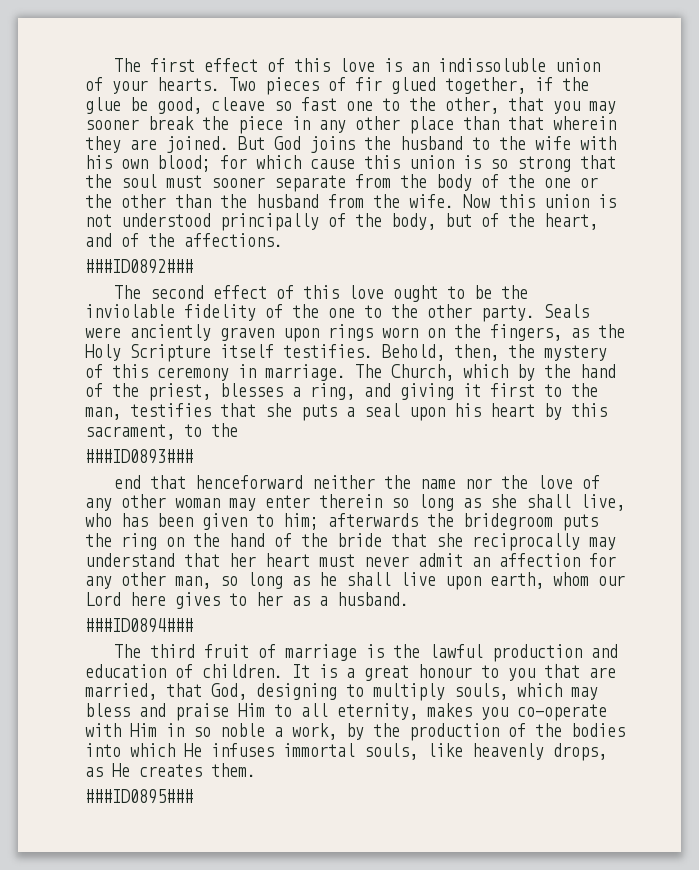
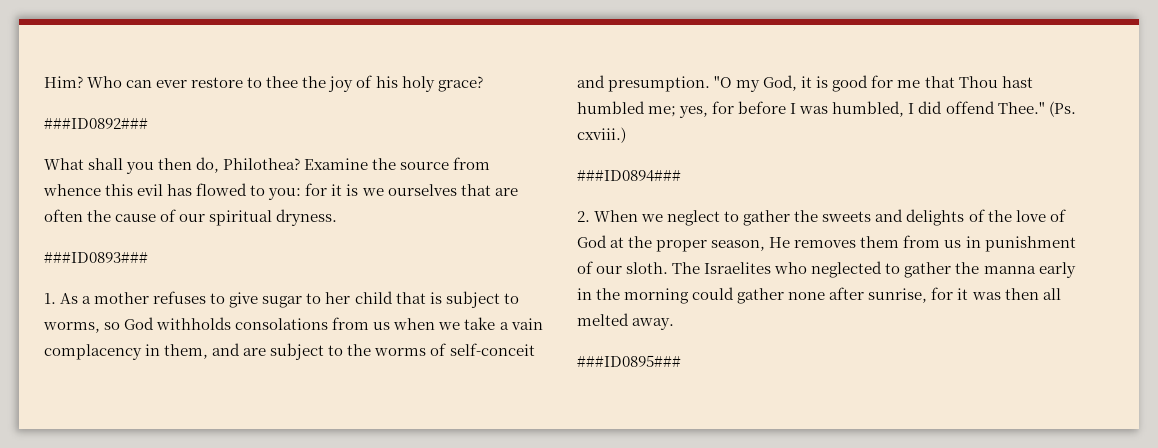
- The first effect of this love is an indissoluble union of your hearts. Two pieces of fir glued together, if the glue be good, cleave so fast one to the other, that you may sooner break the piece in any other place than that wherein they are joined. But God joins the husband to the wife with his own blood; for which cause this union is so strong that the soul must sooner separate from the body of the one or the other than the husband from the wife. Now this union is not understood principally of the body, but of the heart, and of the affections.
+ Him? Who can ever restore to thee the joy of his holy grace?
  ###ID0892###
- The second effect of this love ought to be the inviolable fidelity of the one to the other party. Seals were anciently graven upon rings worn on the fingers, as the Holy Scripture itself testifies. Behold, then, the mystery of this ceremony in marriage. The Church, which by the hand of the priest, blesses a ring, and giving it first to the man, testifies that she puts a seal upon his heart by this sacrament, to the
+ What shall you then do, Philothea? Examine the source from whence this evil has flowed to you: for it is we ourselves that are often the cause of our spiritual dryness.
  ###ID0893###
- end that henceforward neither the name nor the love of any other woman may enter therein so long as she shall live, who has been given to him; afterwards the bridegroom puts the ring on the hand of the bride that she reciprocally may understand that her heart must never admit an affection for any other man, so long as he shall live upon earth, whom our Lord here gives to her as a husband.
+ 1. As a mother refuses to give sugar to her child that is subject to worms, so God withholds consolations from us when we take a vain complacency in them, and are subject to the worms of self-conceit and presumption. "O my God, it is good for me that Thou hast humbled me; yes, for before I was humbled, I did offend Thee." (Ps. cxviii.)
  ###ID0894###
- The third fruit of marriage is the lawful production and education of children. It is a great honour to you that are married, that God, designing to multiply souls, which may bless and praise Him to all eternity, makes you co-operate with Him in so noble a work, by the production of the bodies into which He infuses immortal souls, like heavenly drops, as He creates them.
+ 2. When we neglect to gather the sweets and delights of the love of God at the proper season, He removes them from us in punishment of our sloth. The Israelites who neglected to gather the manna early in the morning could gather none after sunrise, for it was then all melted away.

